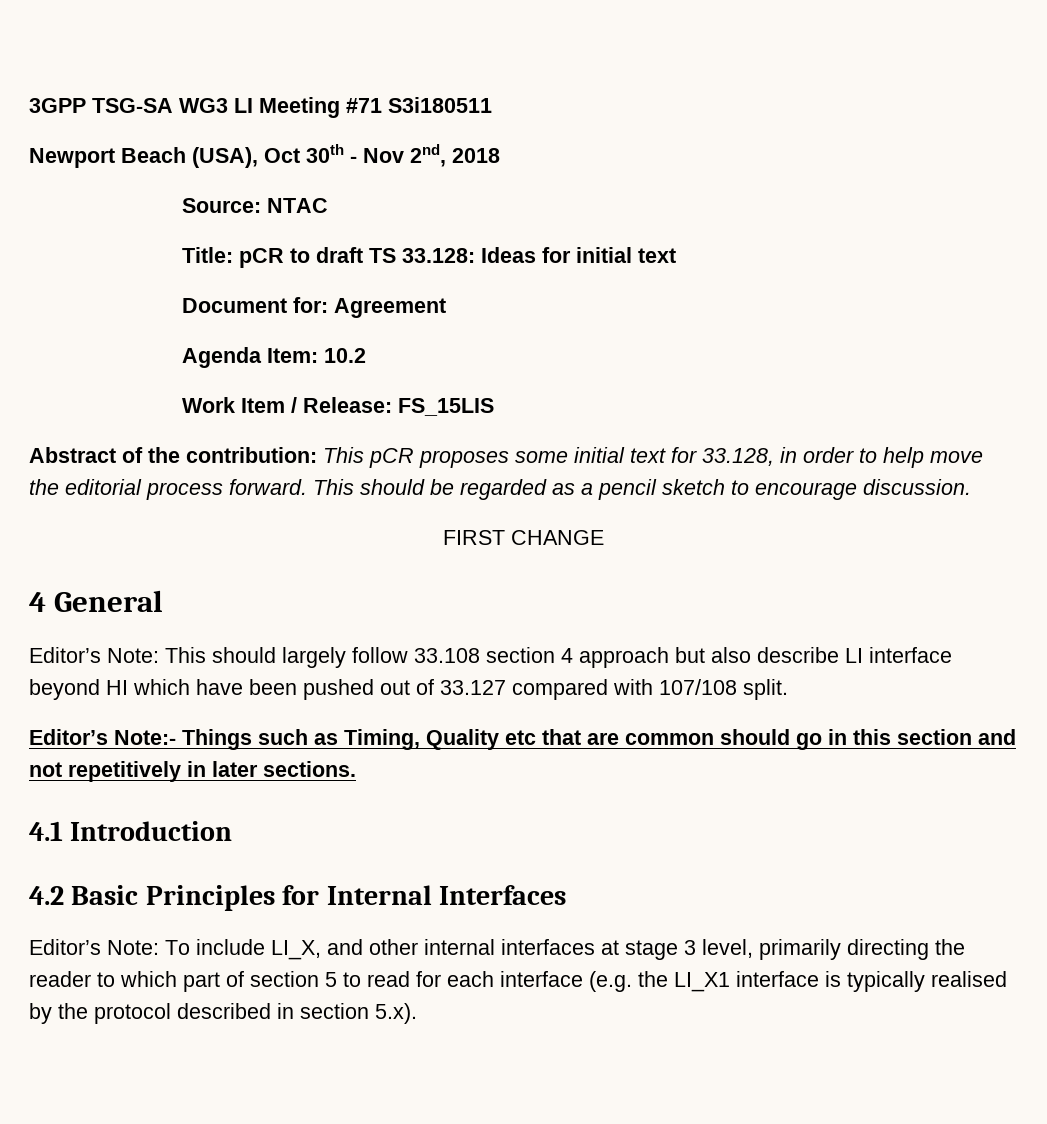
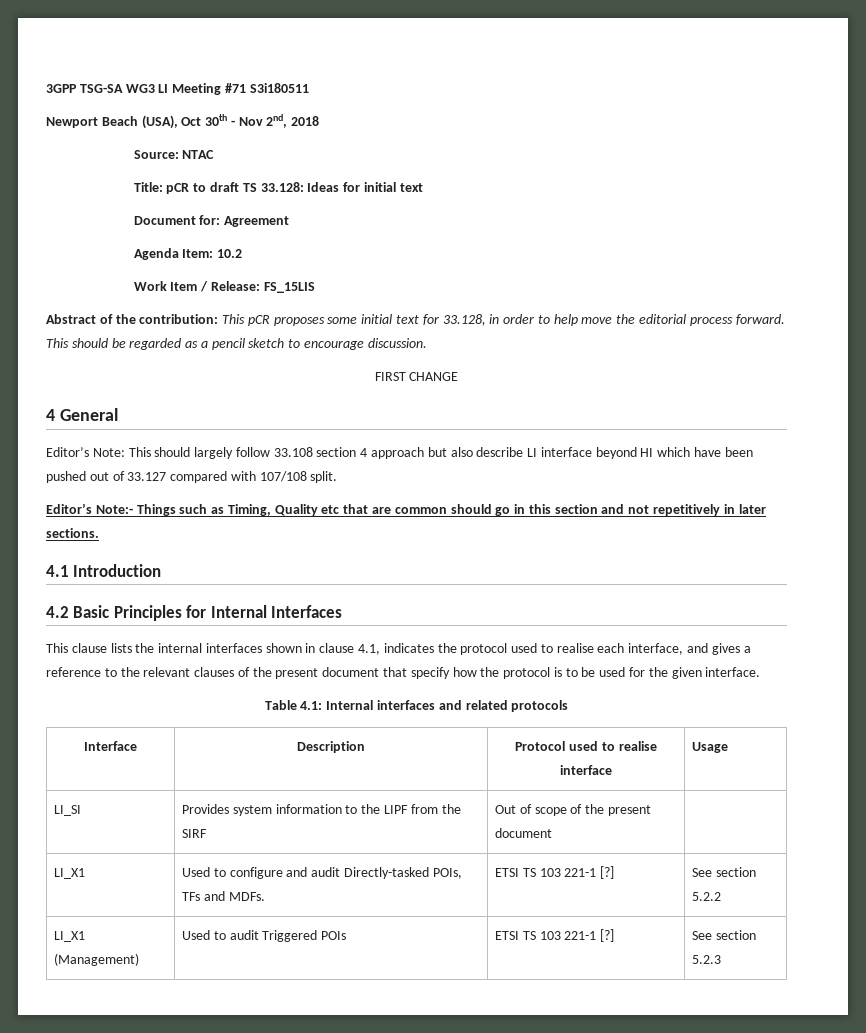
- Editor’s Note: To include LI_X, and other internal interfaces at stage 3 level, primarily directing the reader to which part of section 5 to read for each interface (e.g. the LI_X1 interface is typically realised by the protocol described in section 5.x).
+ This clause lists the internal interfaces shown in clause 4.1, indicates the protocol used to realise each interface, and gives a reference to the relevant clauses of the present document that specify how the protocol is to be used for the given interface.
+ Table 4.1: Internal interfaces and related protocols
+ Interface | Description | Protocol used to realise interface | Usage
+ LI_SI | Provides system information to the LIPF from the SIRF | Out of scope of the present document |
+ LI_X1 | Used to configure and audit Directly-tasked POIs, TFs and MDFs. | ETSI TS 103 221-1 [?] | See section 5.2.2
+ LI_X1 (Management) | Used to audit Triggered POIs | ETSI TS 103 221-1 [?] | See section 5.2.3

